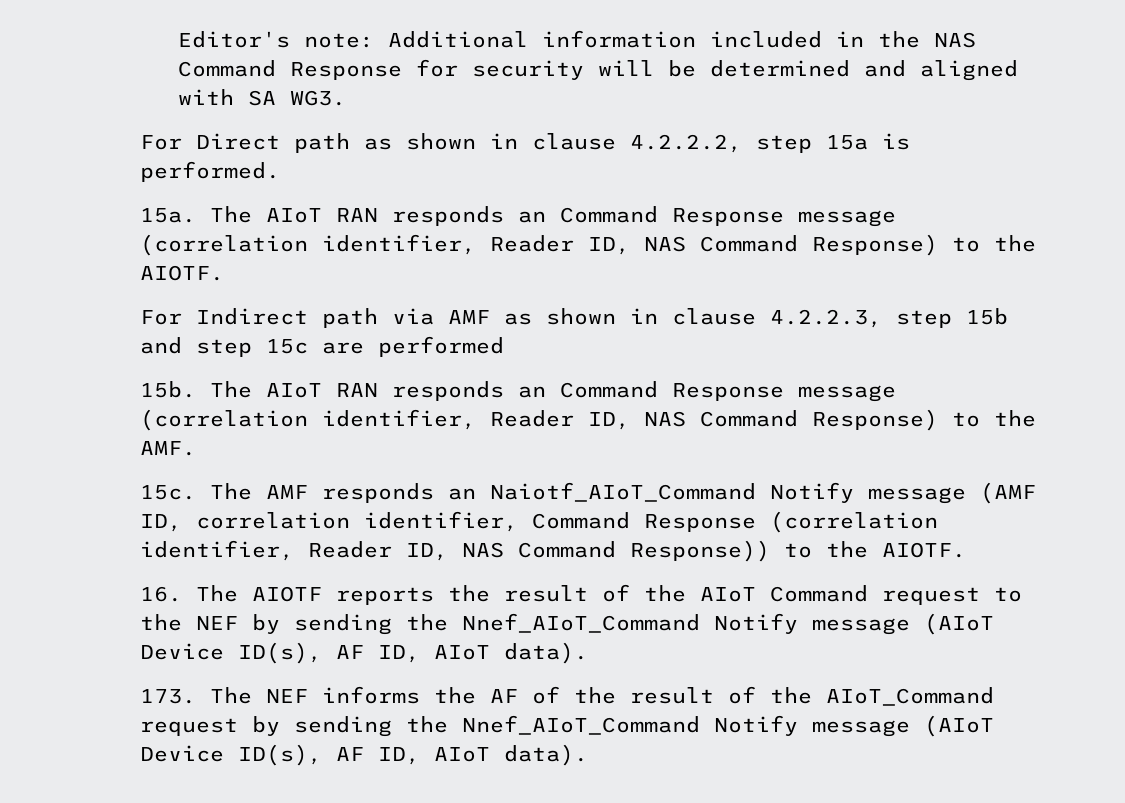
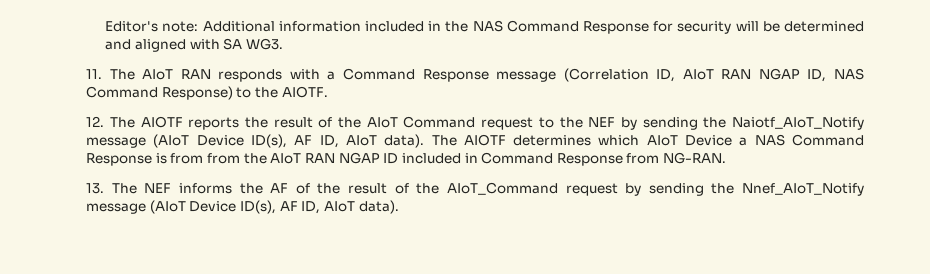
- For Direct path as shown in clause 4.2.2.2, step 15a is performed.
- 15a. The AIoT RAN responds an Command Response message (correlation identifier, Reader ID, NAS Command Response) to the AIOTF.
+ 11. The AIoT RAN responds with a Command Response message (Correlation ID, AIoT RAN NGAP ID, NAS Command Response) to the AIOTF.
- For Indirect path via AMF as shown in clause 4.2.2.3, step 15b and step 15c are performed
- 15b. The AIoT RAN responds an Command Response message (correlation identifier, Reader ID, NAS Command Response) to the AMF.
- 15c. The AMF responds an Naiotf_AIoT_Command Notify message (AMF ID, correlation identifier, Command Response (correlation identifier, Reader ID, NAS Command Response)) to the AIOTF.
- 16. The AIOTF reports the result of the AIoT Command request to the NEF by sending the Nnef_AIoT_Command Notify message (AIoT Device ID(s), AF ID, AIoT data).
- 173. The NEF informs the AF of the result of the AIoT_Command request by sending the Nnef_AIoT_Command Notify message (AIoT Device ID(s), AF ID, AIoT data).
+ 12. The AIOTF reports the result of the AIoT Command request to the NEF by sending the Naiotf_AIoT_Notify message (AIoT Device ID(s), AF ID, AIoT data). The AIOTF determines which AIoT Device a NAS Command Response is from from the AIoT RAN NGAP ID included in Command Response from NG-RAN.
+ 13. The NEF informs the AF of the result of the AIoT_Command request by sending the Nnef_AIoT_Notify message (AIoT Device ID(s), AF ID, AIoT data).

